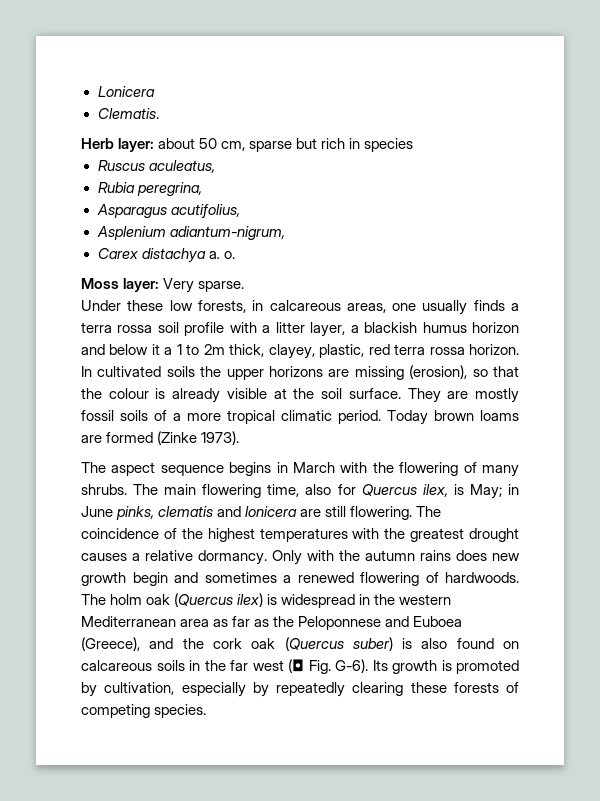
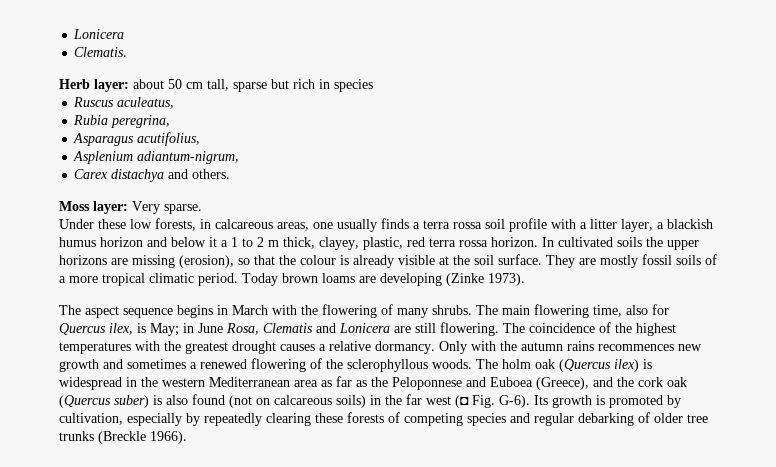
- Herb layer: about 50 cm, sparse but rich in species
+ Herb layer: about 50 cm tall, sparse but rich in species
- Carex distachya a. o.
+ Carex distachya and others.
- Under these low forests, in calcareous areas, one usually finds a terra rossa soil profile with a litter layer, a blackish humus horizon and below it a 1 to 2m thick, clayey, plastic, red terra rossa horizon.
+ Under these low forests, in calcareous areas, one usually finds a terra rossa soil profile with a litter layer, a blackish humus horizon and below it a 1 to 2 m thick, clayey, plastic, red terra rossa horizon.
- Today brown loams are formed (Zinke 1973).
+ Today brown loams are developing (Zinke 1973).
- The main flowering time, also for Quercus ilex, is May; in June pinks, clematis and lonicera are still flowering.
+ The main flowering time, also for Quercus ilex, is May; in June Rosa, Clematis and Lonicera are still flowering.
- Only with the autumn rains does new growth begin and sometimes a renewed flowering of hardwoods.
+ Only with the autumn rains recommences new growth and sometimes a renewed flowering of the sclerophyllous woods.
- The holm oak (Quercus ilex) is widespread in the western Mediterranean area as far as the Peloponnese and Euboea (Greece), and the cork oak (Quercus suber) is also found on calcareous soils in the far west (◘ Fig. G-6).
+ The holm oak (Quercus ilex) is widespread in the western Mediterranean area as far as the Peloponnese and Euboea (Greece), and the cork oak (Quercus suber) is also found (not on calcareous soils) in the far west (◘ Fig. G-6).
- Its growth is promoted by cultivation, especially by repeatedly clearing these forests of competing species.
+ Its growth is promoted by cultivation, especially by repeatedly clearing these forests of competing species and regular debarking of older tree trunks (Breckle 1966).

